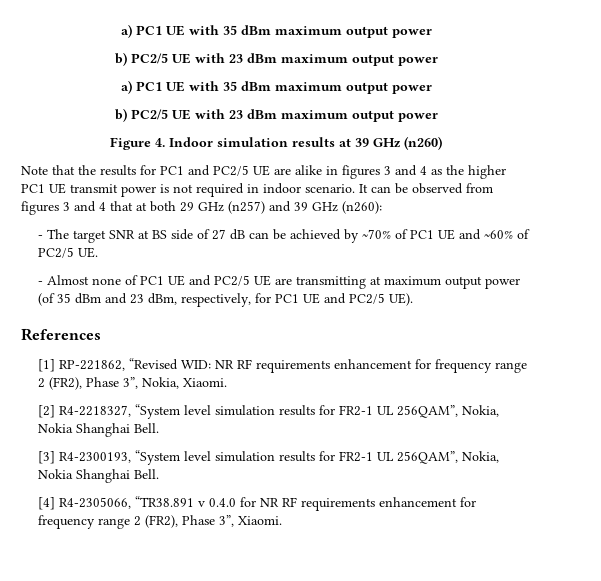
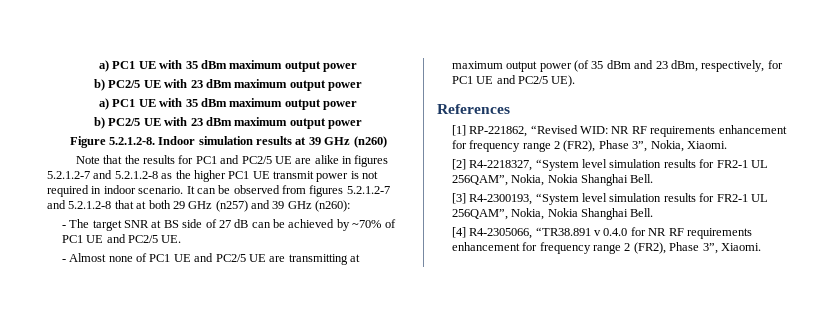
- Figure 4. Indoor simulation results at 39 GHz (n260)
+ Figure 5.2.1.2-8. Indoor simulation results at 39 GHz (n260)
- Note that the results for PC1 and PC2/5 UE are alike in figures 3 and 4 as the higher PC1 UE transmit power is not required in indoor scenario.
+ Note that the results for PC1 and PC2/5 UE are alike in figures 5.2.1.2-7 and 5.2.1.2-8 as the higher PC1 UE transmit power is not required in indoor scenario.
- It can be observed from figures 3 and 4 that at both 29 GHz (n257) and 39 GHz (n260):
+ It can be observed from figures 5.2.1.2-7 and 5.2.1.2-8 that at both 29 GHz (n257) and 39 GHz (n260):
- - The target SNR at BS side of 27 dB can be achieved by ~70% of PC1 UE and ~60% of PC2/5 UE.
+ - The target SNR at BS side of 27 dB can be achieved by ~70% of PC1 UE and PC2/5 UE.

